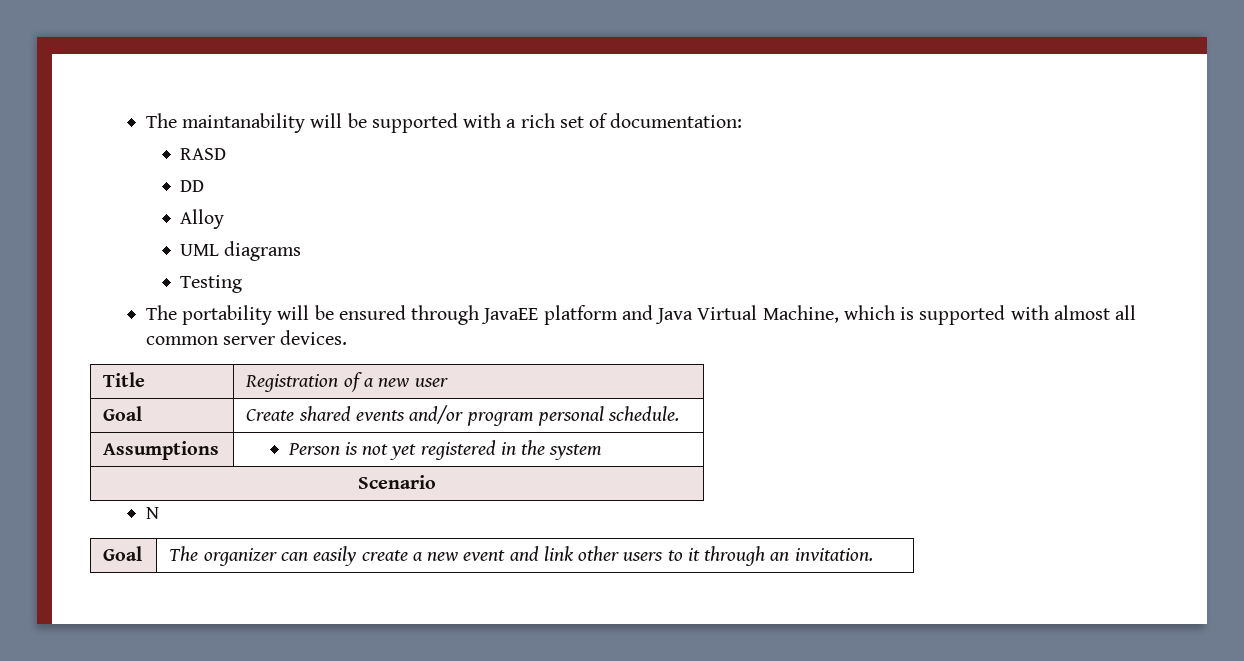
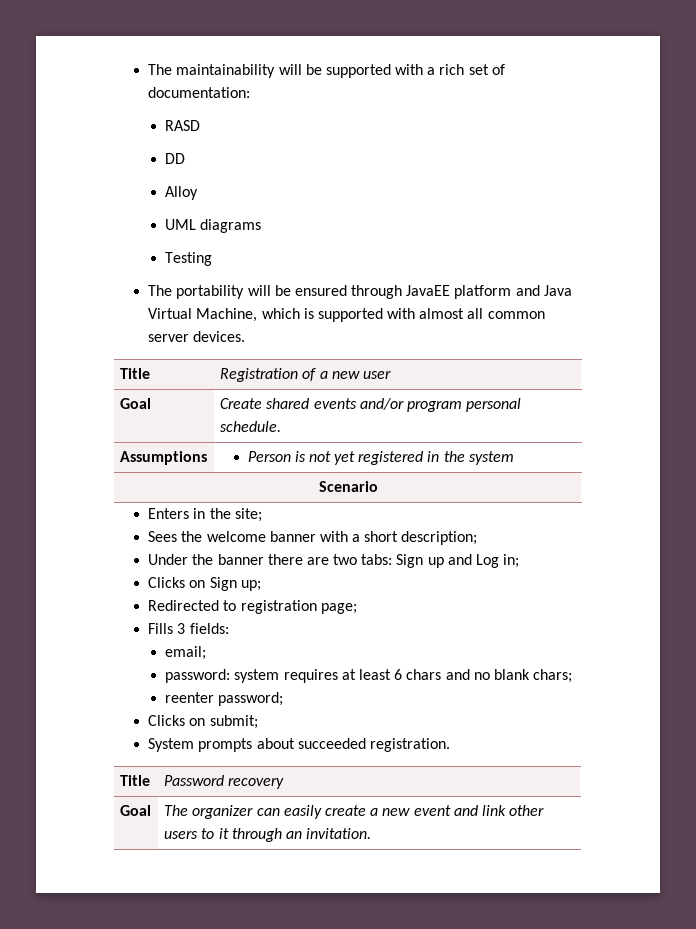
- The maintanability will be supported with a rich set of documentation:
+ The maintainability will be supported with a rich set of documentation:
- N
+ Enters in the site;
+ Sees the welcome banner with a short description;
+ Under the banner there are two tabs: Sign up and Log in;
+ Clicks on Sign up;
+ Redirected to registration page;
+ Fills 3 fields:
+ email;
+ password: system requires at least 6 chars and no blank chars;
+ reenter password;
+ Clicks on submit;
+ System prompts about succeeded registration.
+ Title | Password recovery

